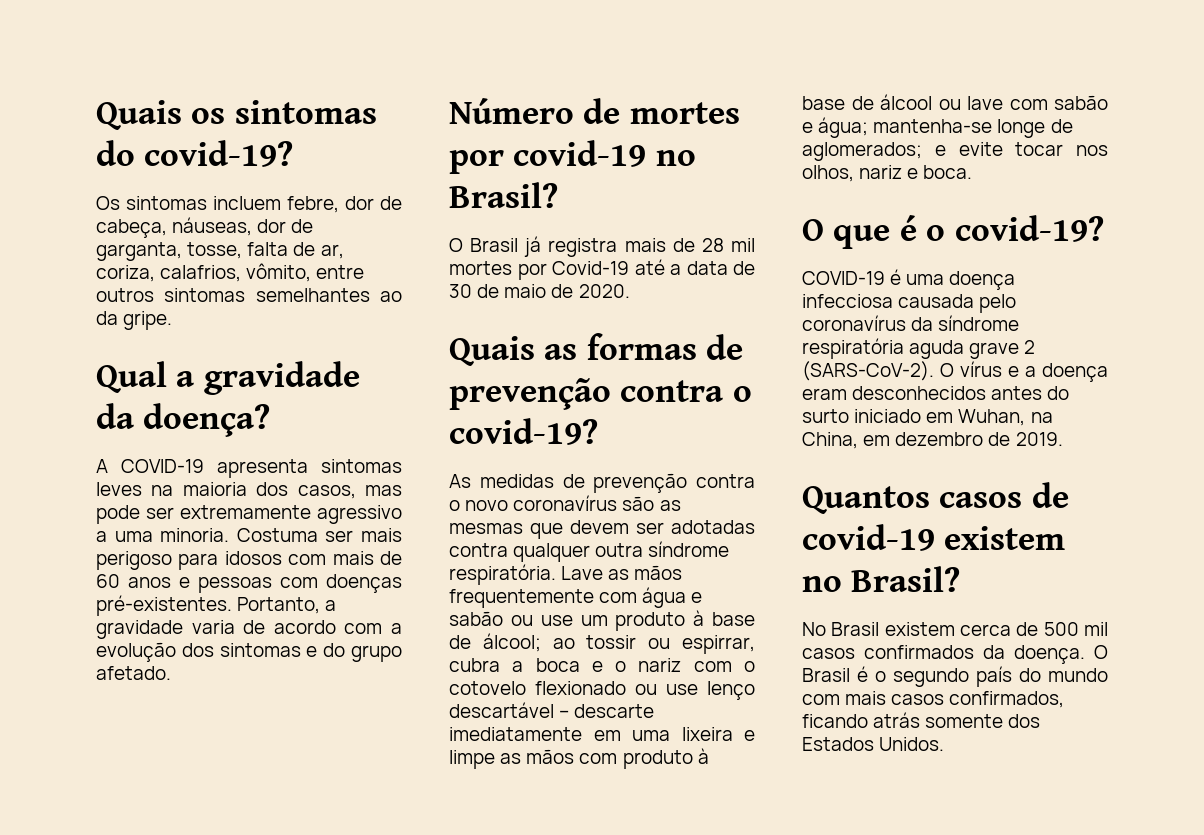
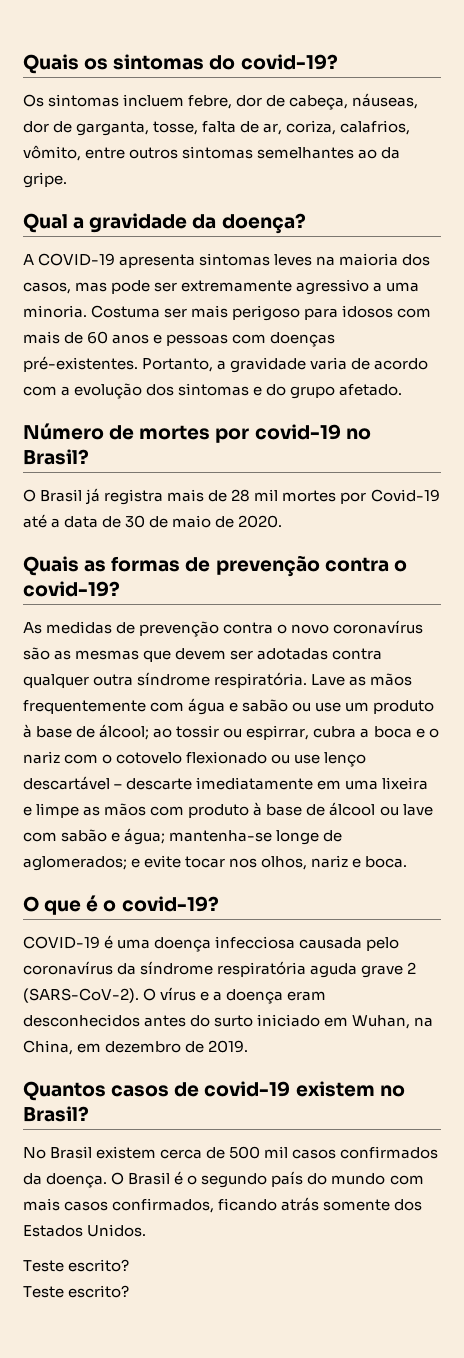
  O Brasil é o segundo país do mundo com mais casos confirmados, ficando atrás somente dos Estados Unidos.
+ Teste escrito?
+ Teste escrito?

